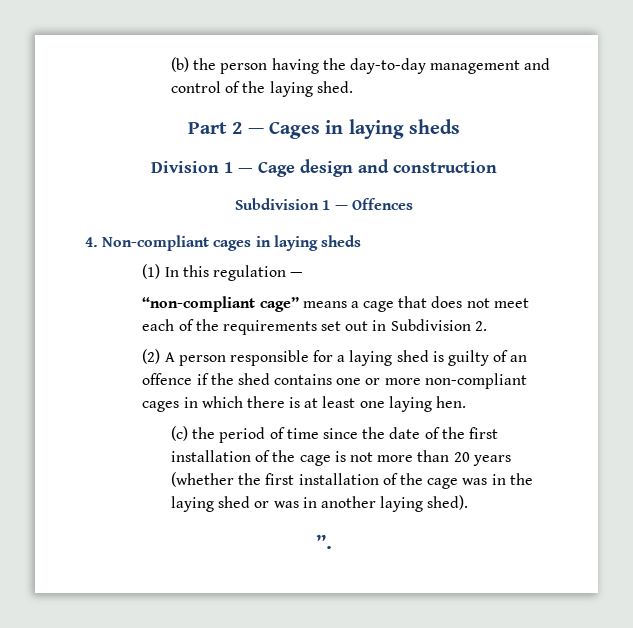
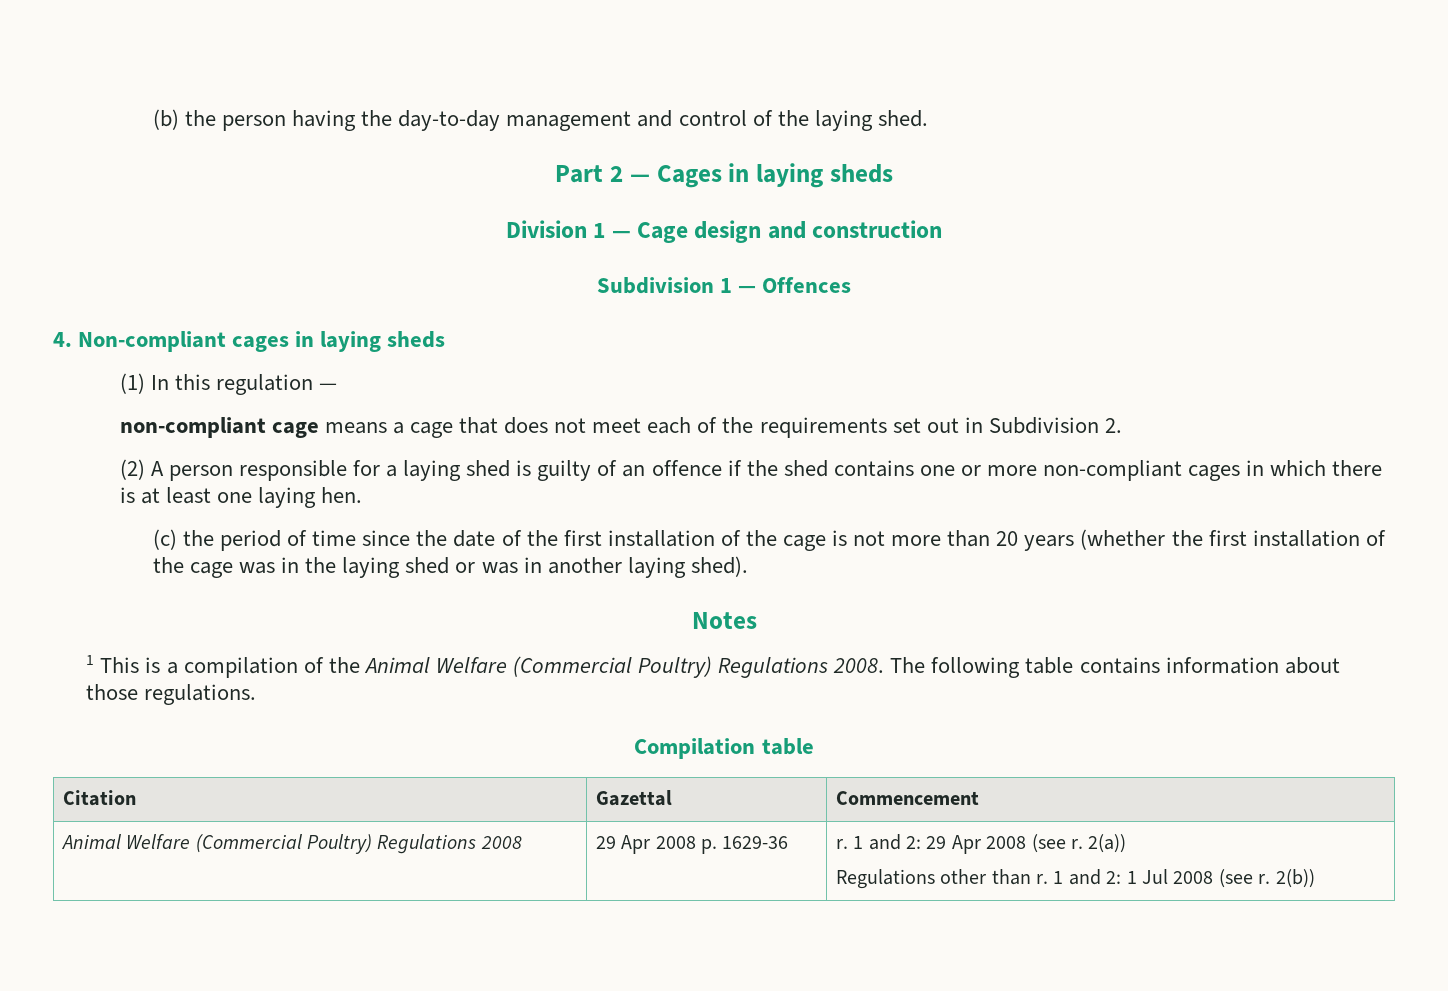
- “non-compliant cage” means a cage that does not meet each of the requirements set out in Subdivision 2.
+ non-compliant cage means a cage that does not meet each of the requirements set out in Subdivision 2.
- ”.
+ Notes
+ 1 This is a compilation of the Animal Welfare (Commercial Poultry) Regulations 2008. The following table contains information about those regulations.
+ Compilation table
+ Citation | Gazettal | Commencement
+ Animal Welfare (Commercial Poultry) Regulations 2008 | 29 Apr 2008 p. 1629-36 | r. 1 and 2: 29 Apr 2008 (see r. 2(a))
+ Regulations other than r. 1 and 2: 1 Jul 2008 (see r. 2(b))

